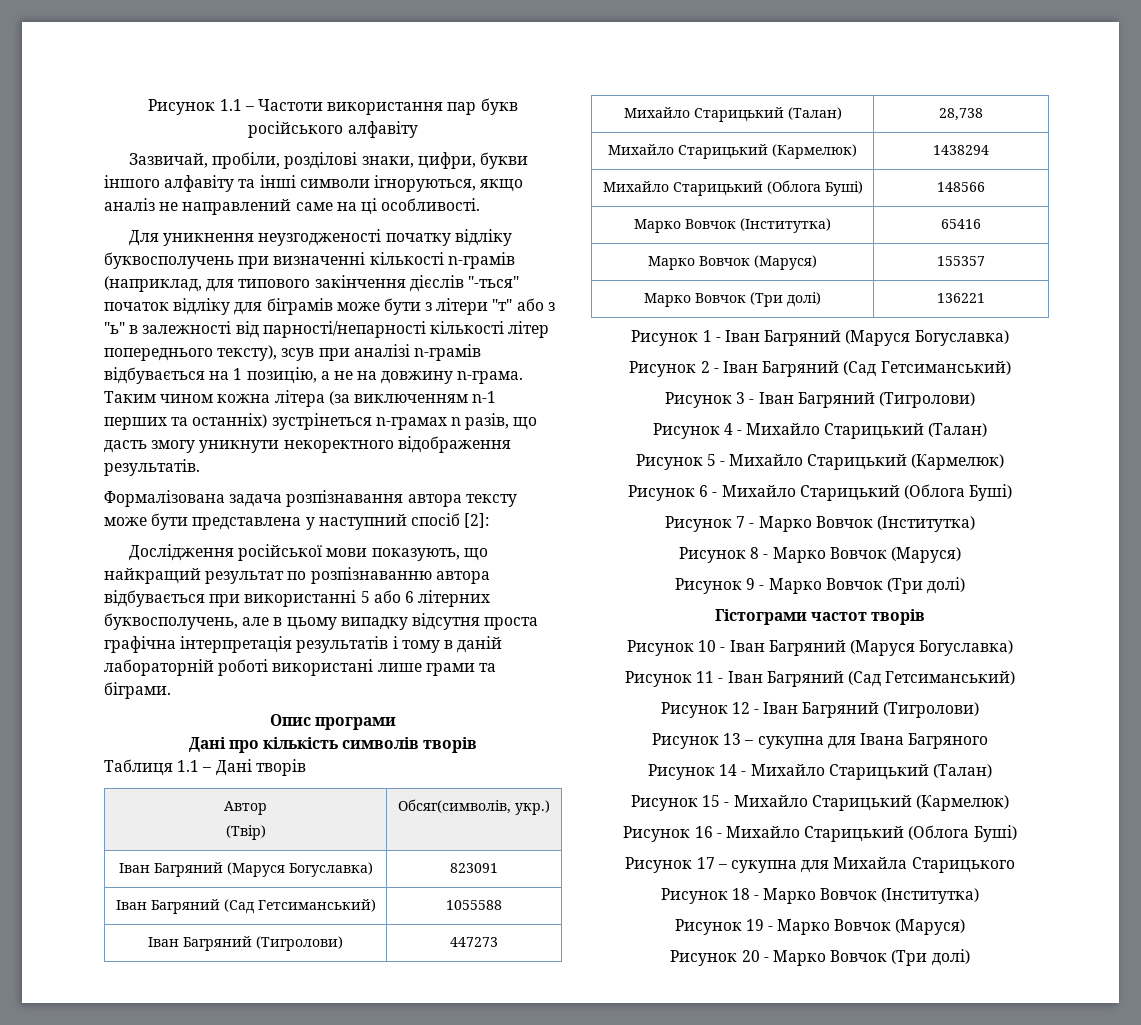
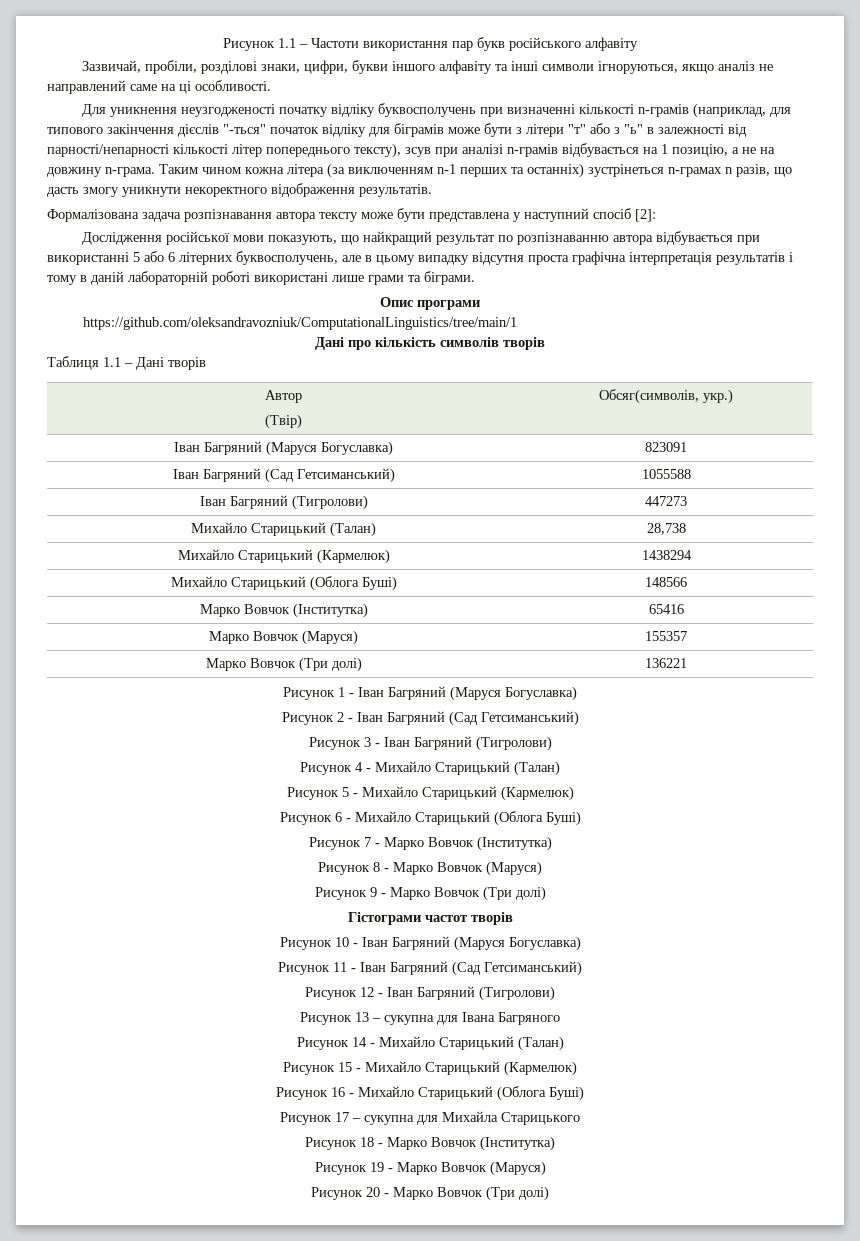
+ https://github.com/oleksandravozniuk/ComputationalLinguistics/tree/main/1

